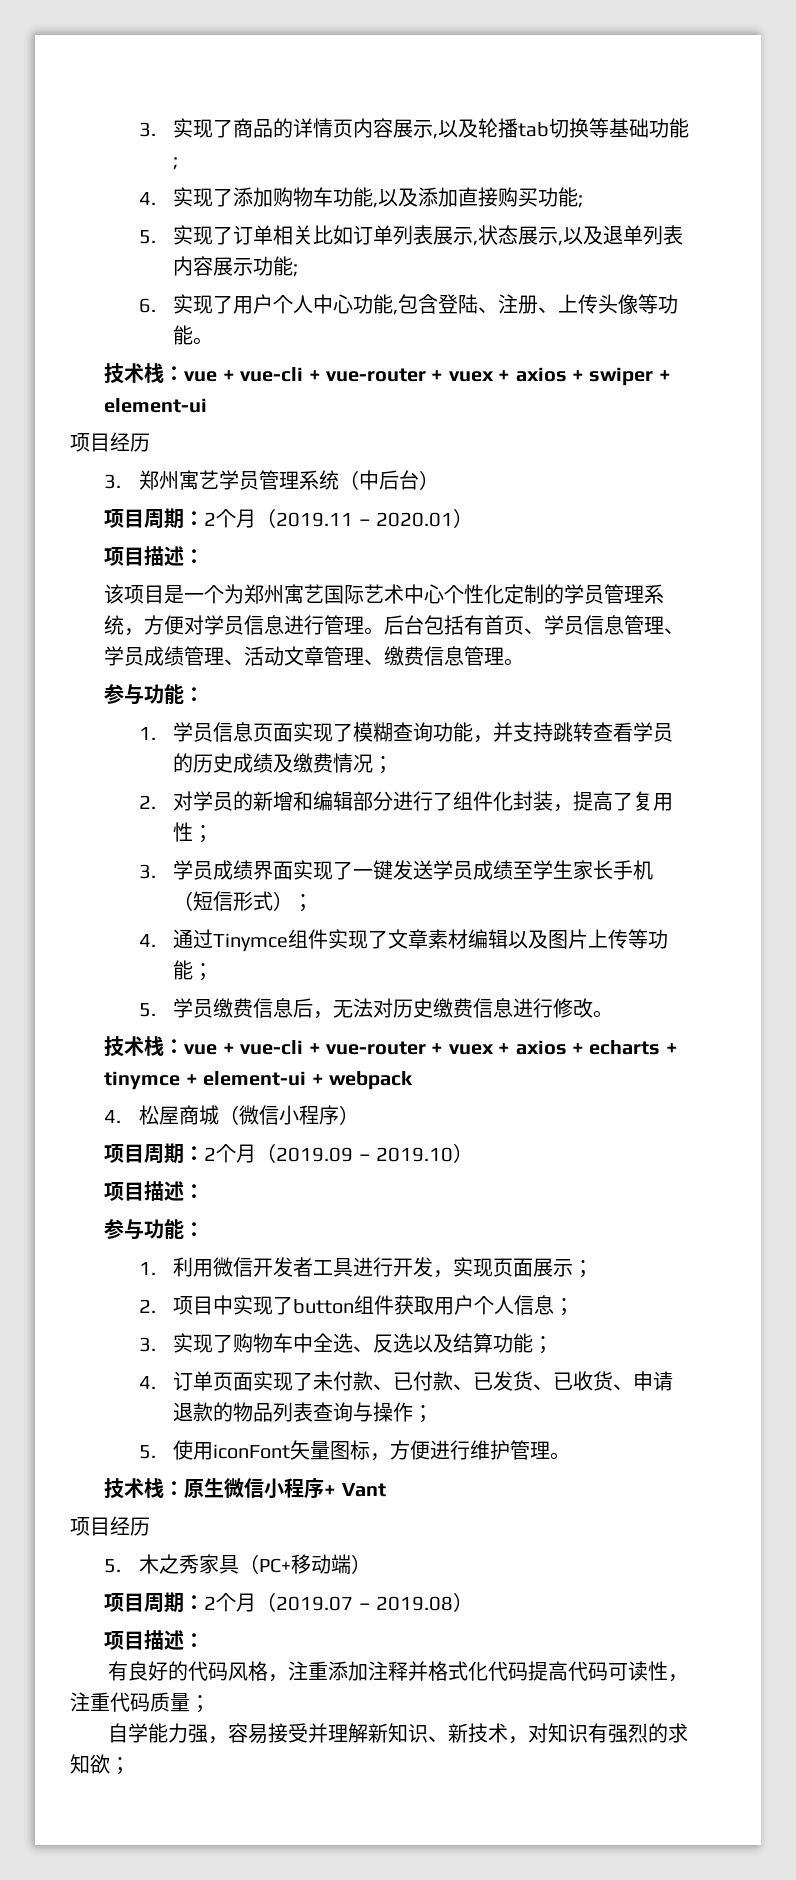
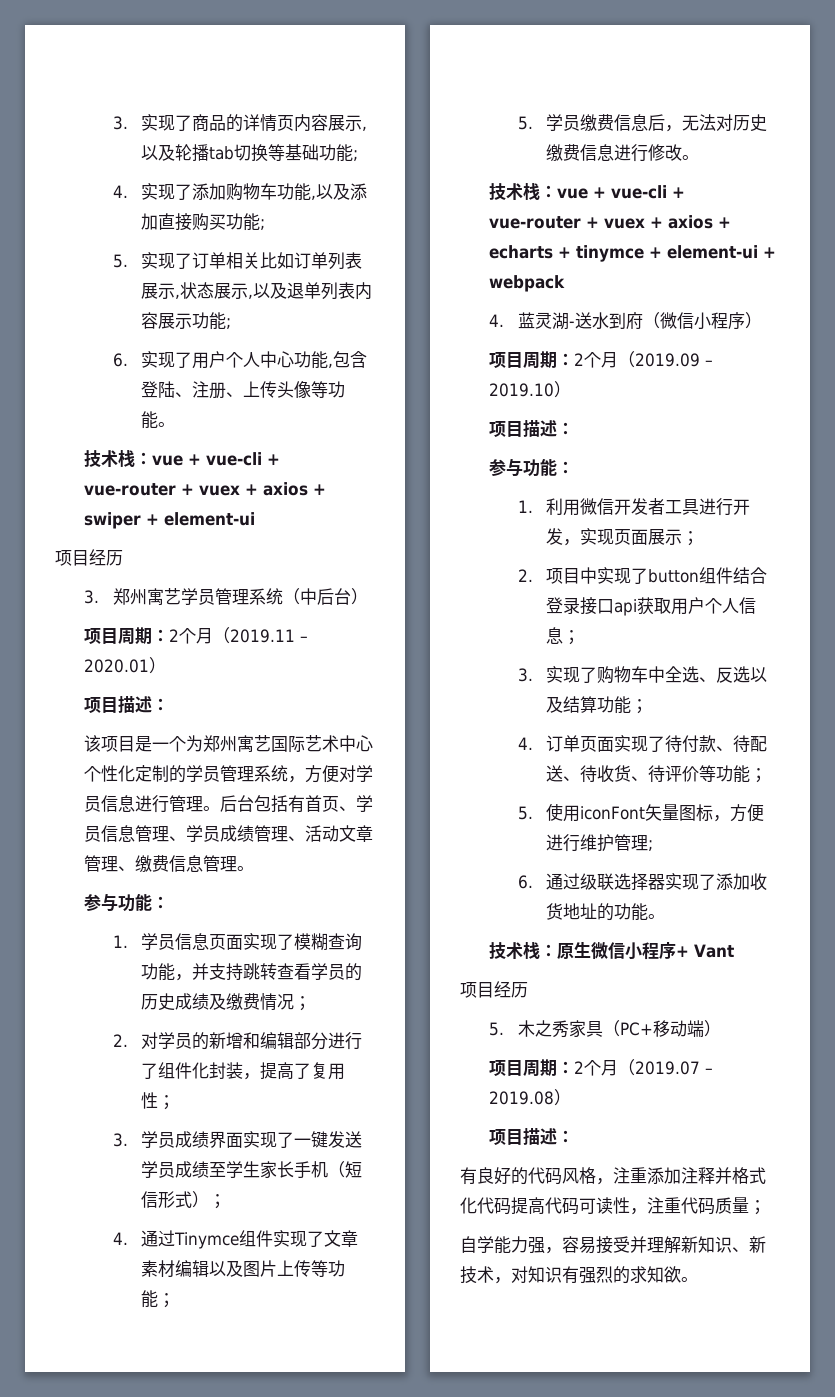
- 4.松屋商城（微信小程序）
+ 4.蓝灵湖-送水到府（微信小程序）
- 2.项目中实现了button组件获取用户个人信息；
+ 2.项目中实现了button组件结合登录接口api获取用户个人信息；
- 4.订单页面实现了未付款、已付款、已发货、已收货、申请退款的物品列表查询与操作；
+ 4.订单页面实现了待付款、待配送、待收货、待评价等功能；
- 5.使用iconFont矢量图标，方便进行维护管理。
+ 5.使用iconFont矢量图标，方便进行维护管理;
+ 6.通过级联选择器实现了添加收货地址的功能。
- 自学能力强，容易接受并理解新知识、新技术，对知识有强烈的求知欲；
+ 自学能力强，容易接受并理解新知识、新技术，对知识有强烈的求知欲。

